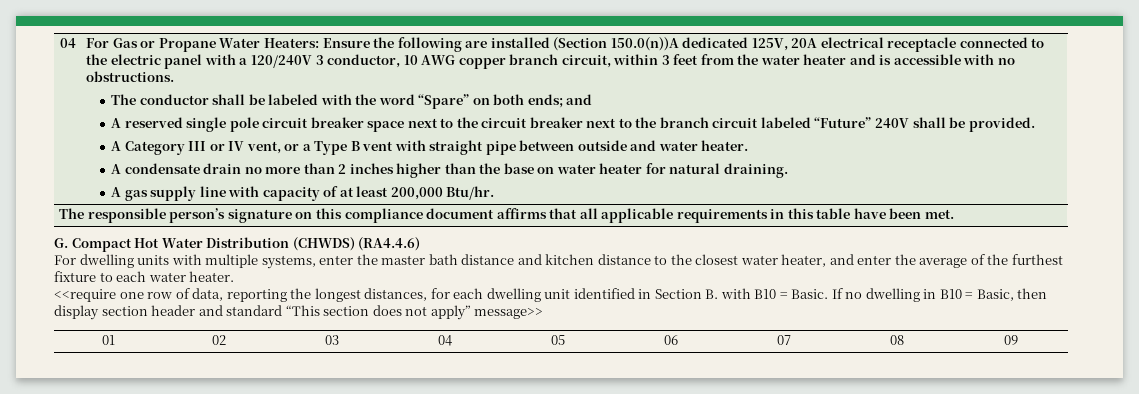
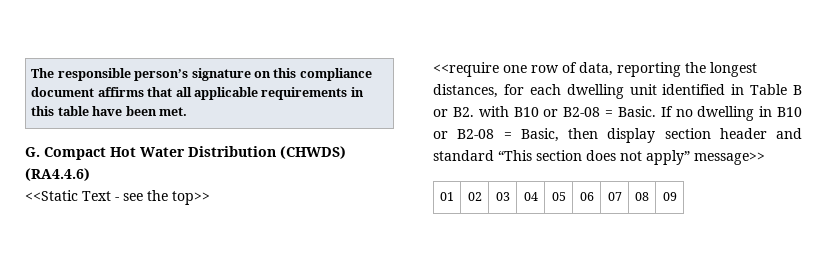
- 04 | For Gas or Propane Water Heaters: Ensure the following are installed (Section 150.0(n))A dedicated 125V, 20A electrical receptacle connected to the electric panel with a 120/240V 3 conductor, 10 AWG copper branch circuit, within 3 feet from the water heater and is accessible with no obstructions.
- The conductor shall be labeled with the word “Spare” on both ends; and
- A reserved single pole circuit breaker space next to the circuit breaker next to the branch circuit labeled “Future” 240V shall be provided.
- A Category III or IV vent, or a Type B vent with straight pipe between outside and water heater.
- A condensate drain no more than 2 inches higher than the base on water heater for natural draining.
- A gas supply line with capacity of at least 200,000 Btu/hr.
- For dwelling units with multiple systems, enter the master bath distance and kitchen distance to the closest water heater, and enter the average of the furthest fixture to each water heater.
+ <<Static Text - see the top>>
- <<require one row of data, reporting the longest distances, for each dwelling unit identified in Section B. with B10 = Basic.
+ <<require one row of data, reporting the longest distances, for each dwelling unit identified in Table B or B2. with B10 or B2-08 = Basic.
- If no dwelling in B10 = Basic, then display section header and standard “This section does not apply” message>>
+ If no dwelling in B10 or B2-08 = Basic, then display section header and standard “This section does not apply” message>>

